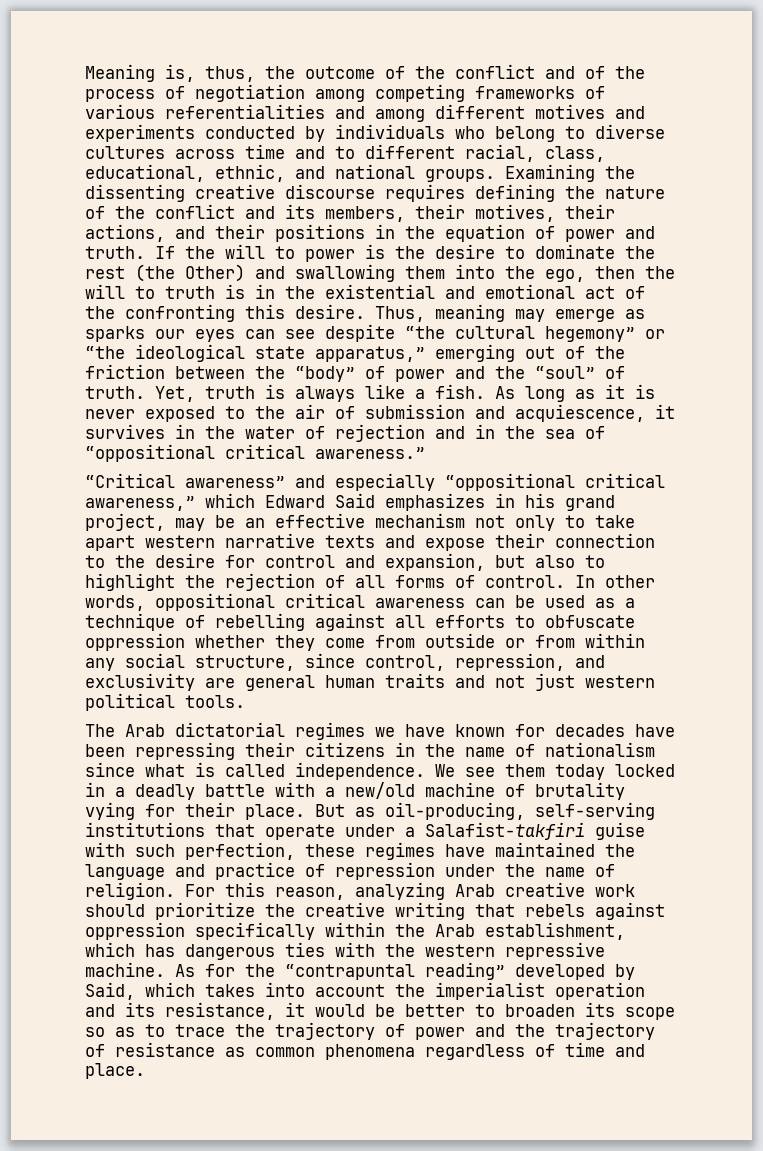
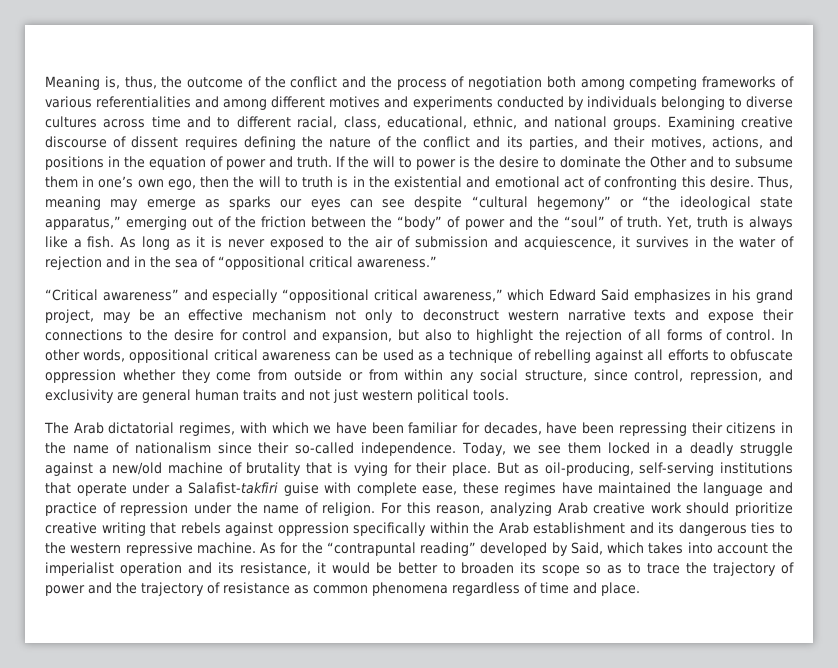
- Meaning is, thus, the outcome of the conflict and of the process of negotiation among competing frameworks of various referentialities and among different motives and experiments conducted by individuals who belong to diverse cultures across time and to different racial, class, educational, ethnic, and national groups.
+ Meaning is, thus, the outcome of the conflict and the process of negotiation both among competing frameworks of various referentialities and among different motives and experiments conducted by individuals belonging to diverse cultures across time and to different racial, class, educational, ethnic, and national groups.
- Examining the dissenting creative discourse requires defining the nature of the conflict and its members, their motives, their actions, and their positions in the equation of power and truth.
+ Examining creative discourse of dissent requires defining the nature of the conflict and its parties, and their motives, actions, and positions in the equation of power and truth.
- If the will to power is the desire to dominate the rest (the Other) and swallowing them into the ego, then the will to truth is in the existential and emotional act of the confronting this desire.
+ If the will to power is the desire to dominate the Other and to subsume them in one’s own ego, then the will to truth is in the existential and emotional act of confronting this desire.
- Thus, meaning may emerge as sparks our eyes can see despite “the cultural hegemony” or “the ideological state apparatus,” emerging out of the friction between the “body” of power and the “soul” of truth.
+ Thus, meaning may emerge as sparks our eyes can see despite “cultural hegemony” or “the ideological state apparatus,” emerging out of the friction between the “body” of power and the “soul” of truth.
- “Critical awareness” and especially “oppositional critical awareness,” which Edward Said emphasizes in his grand project, may be an effective mechanism not only to take apart western narrative texts and expose their connection to the desire for control and expansion, but also to highlight the rejection of all forms of control.
+ “Critical awareness” and especially “oppositional critical awareness,” which Edward Said emphasizes in his grand project, may be an effective mechanism not only to deconstruct western narrative texts and expose their connections to the desire for control and expansion, but also to highlight the rejection of all forms of control.
- The Arab dictatorial regimes we have known for decades have been repressing their citizens in the name of nationalism since what is called independence. We see them today locked in a deadly battle with a new/old machine of brutality vying for their place.
+ The Arab dictatorial regimes, with which we have been familiar for decades, have been repressing their citizens in the name of nationalism since their so-called independence. Today, we see them locked in a deadly struggle against a new/old machine of brutality that is vying for their place.
- But as oil-producing, self-serving institutions that operate under a Salafist-takfiri guise with such perfection, these regimes have maintained the language and practice of repression under the name of religion.
+ But as oil-producing, self-serving institutions that operate under a Salafist-takfiri guise with complete ease, these regimes have maintained the language and practice of repression under the name of religion.
- For this reason, analyzing Arab creative work should prioritize the creative writing that rebels against oppression specifically within the Arab establishment, which has dangerous ties with the western repressive machine.
+ For this reason, analyzing Arab creative work should prioritize creative writing that rebels against oppression specifically within the Arab establishment and its dangerous ties to the western repressive machine.

